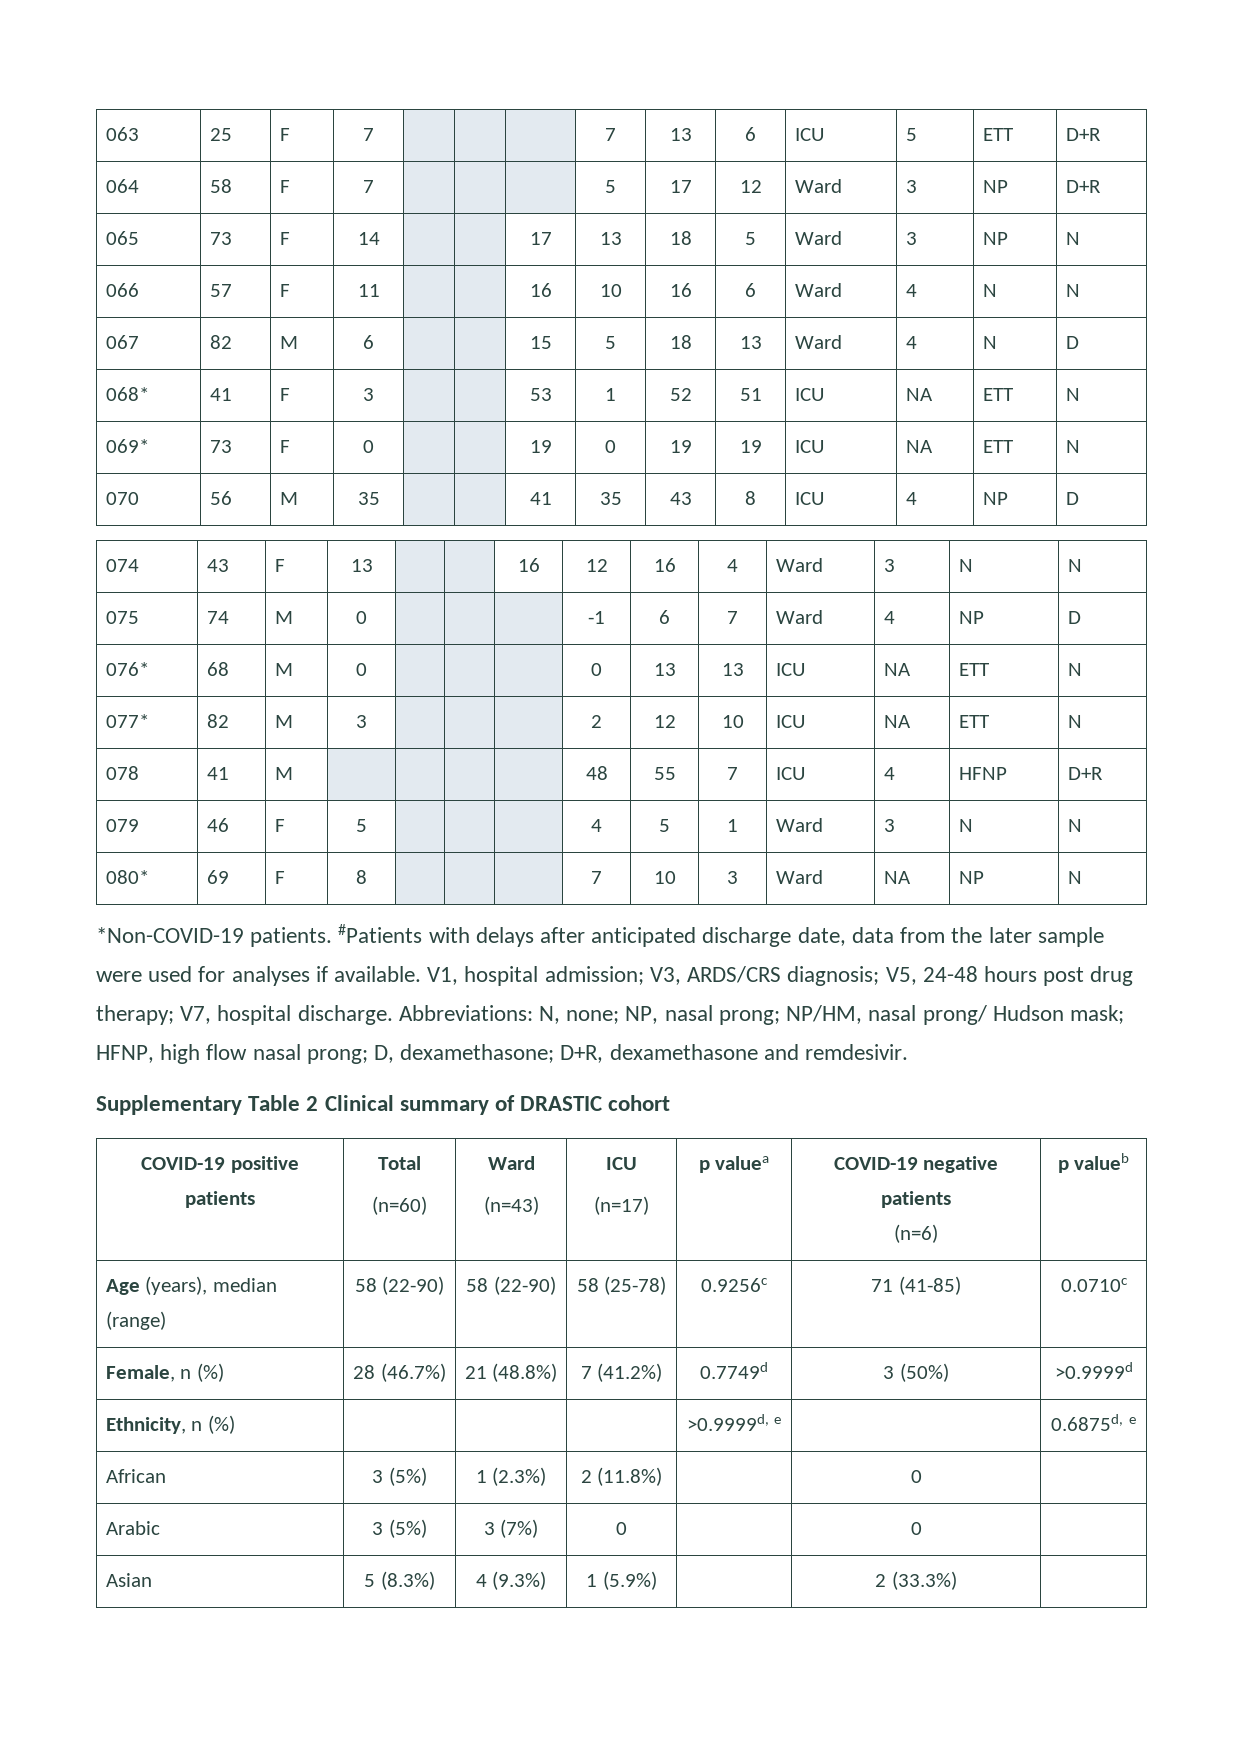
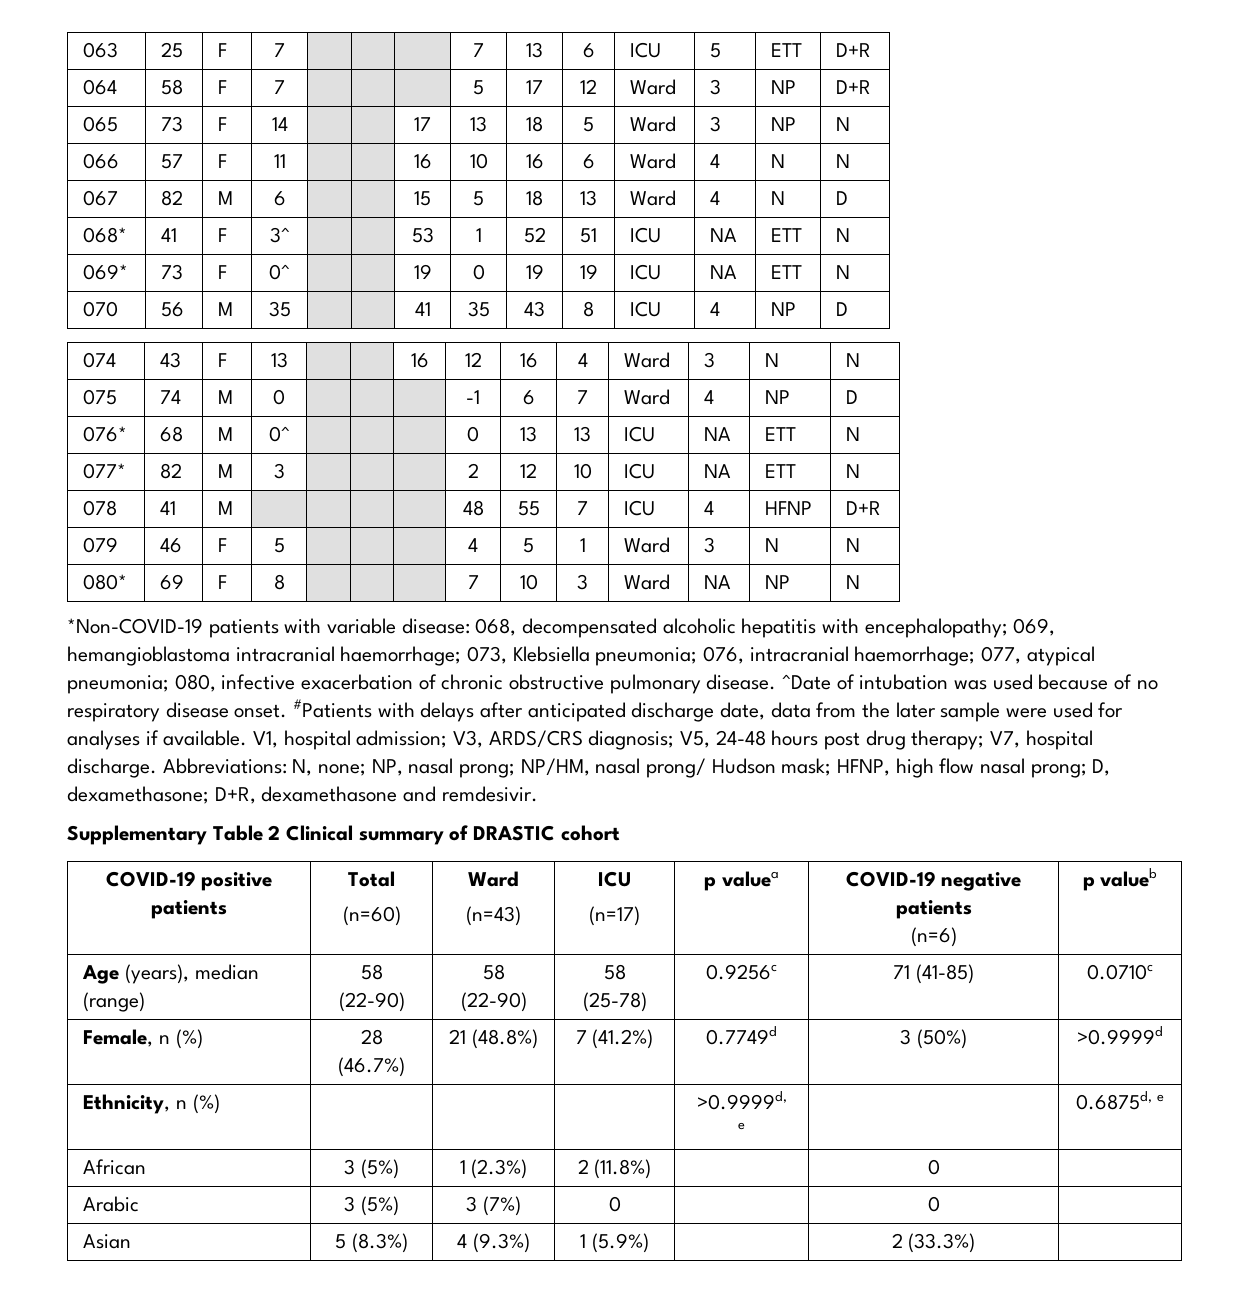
- 068* | 41 | F | 3 | | | 53 | 1 | 52 | 51 | ICU | NA | ETT | N
+ 068* | 41 | F | 3^ | | | 53 | 1 | 52 | 51 | ICU | NA | ETT | N
- 069* | 73 | F | 0 | | | 19 | 0 | 19 | 19 | ICU | NA | ETT | N
+ 069* | 73 | F | 0^ | | | 19 | 0 | 19 | 19 | ICU | NA | ETT | N
- 076* | 68 | M | 0 | | | | 0 | 13 | 13 | ICU | NA | ETT | N
+ 076* | 68 | M | 0^ | | | | 0 | 13 | 13 | ICU | NA | ETT | N
- *Non-COVID-19 patients.
+ *Non-COVID-19 patients with variable disease: 068, decompensated alcoholic hepatitis with encephalopathy; 069, hemangioblastoma intracranial haemorrhage; 073, Klebsiella pneumonia; 076, intracranial haemorrhage; 077, atypical pneumonia; 080, infective exacerbation of chronic obstructive pulmonary disease. ^Date of intubation was used because of no respiratory disease onset.

